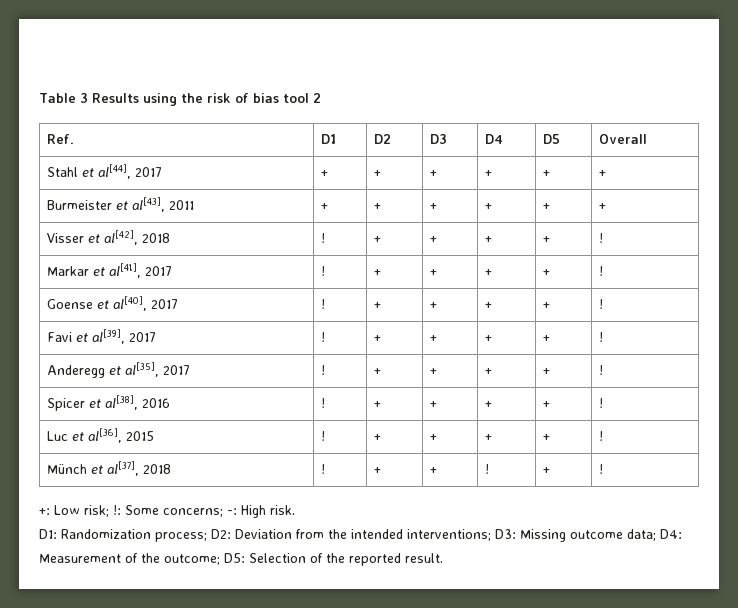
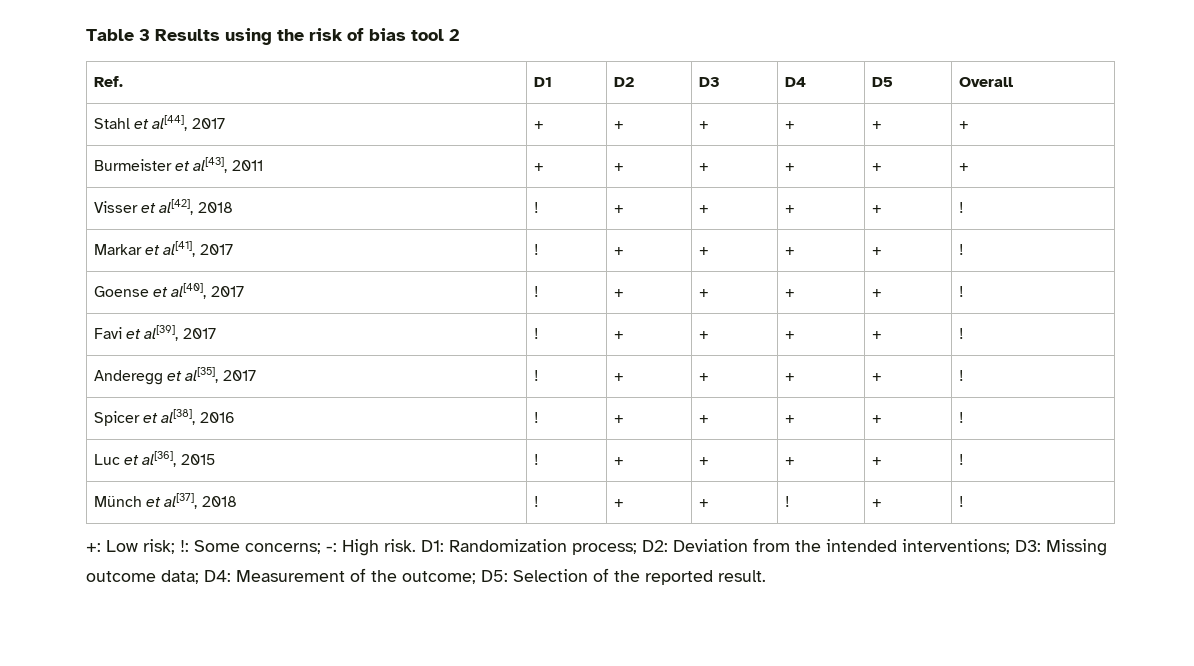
- +: Low risk; !: Some concerns; -: High risk.
- D1: Randomization process; D2: Deviation from the intended interventions; D3: Missing outcome data; D4: Measurement of the outcome; D5: Selection of the reported result.
+ +: Low risk; !: Some concerns; -: High risk. D1: Randomization process; D2: Deviation from the intended interventions; D3: Missing outcome data; D4: Measurement of the outcome; D5: Selection of the reported result.

